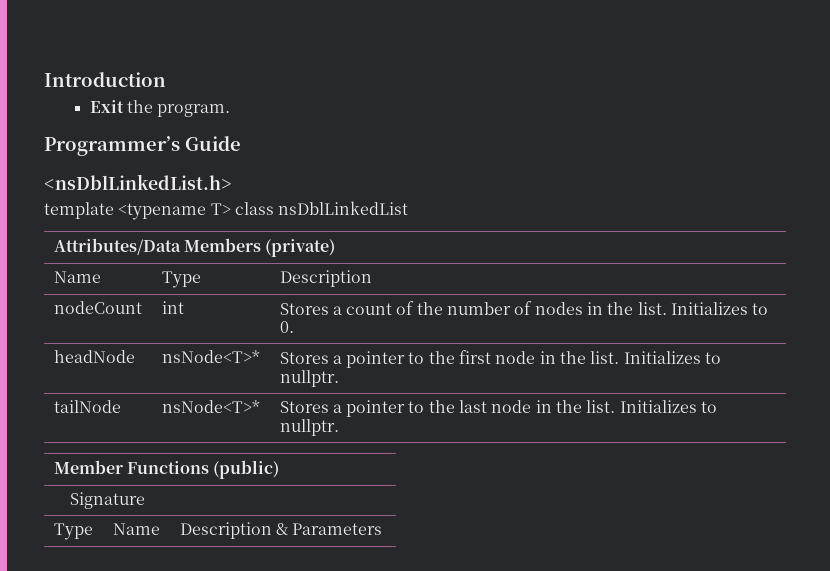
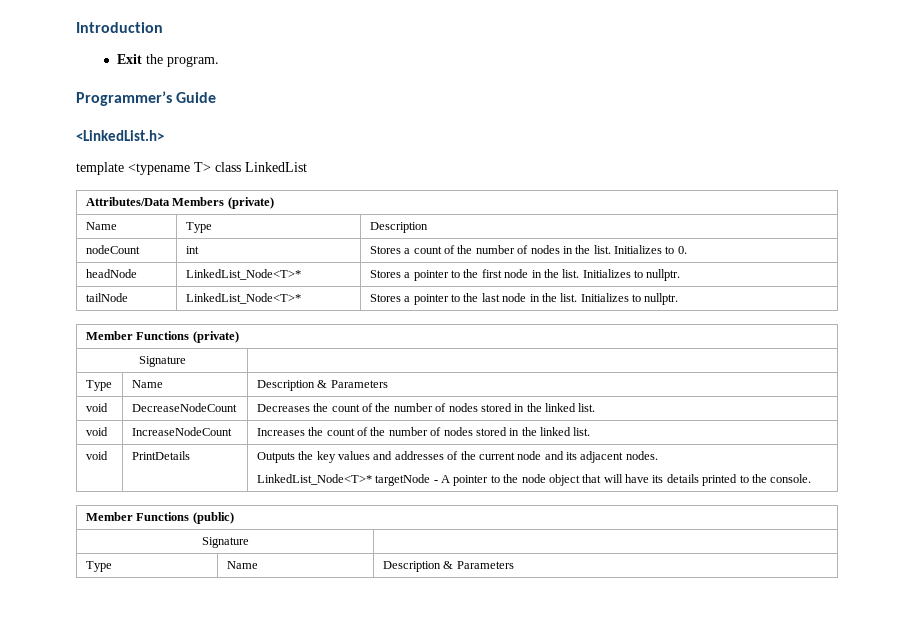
- <nsDblLinkedList.h>
+ <LinkedList.h>
- template <typename T> class nsDblLinkedList
+ template <typename T> class LinkedList
- headNode | nsNode<T>* | Stores a pointer to the first node in the list. Initializes to nullptr.
+ headNode | LinkedList_Node<T>* | Stores a pointer to the first node in the list. Initializes to nullptr.
- tailNode | nsNode<T>* | Stores a pointer to the last node in the list. Initializes to nullptr.
+ tailNode | LinkedList_Node<T>* | Stores a pointer to the last node in the list. Initializes to nullptr.
+ Member Functions (private)
+ Signature |
+ Type | Name | Description & Parameters
+ void | DecreaseNodeCount | Decreases the count of the number of nodes stored in the linked list.
+ void | IncreaseNodeCount | Increases the count of the number of nodes stored in the linked list.
+ void | PrintDetails | Outputs the key values and addresses of the current node and its adjacent nodes.
+ LinkedList_Node<T>* targetNode - A pointer to the node object that will have its details printed to the console.

